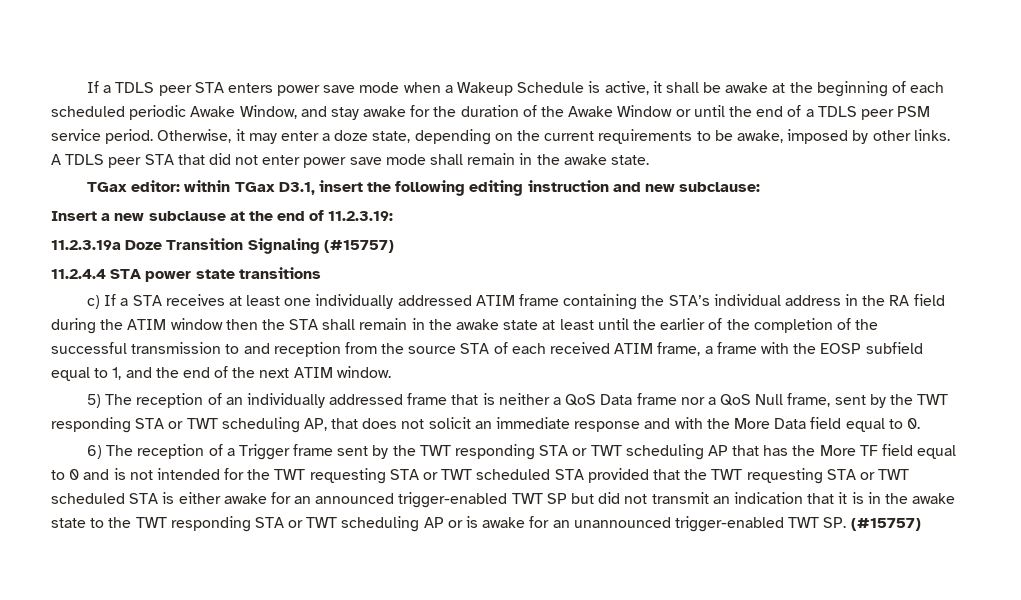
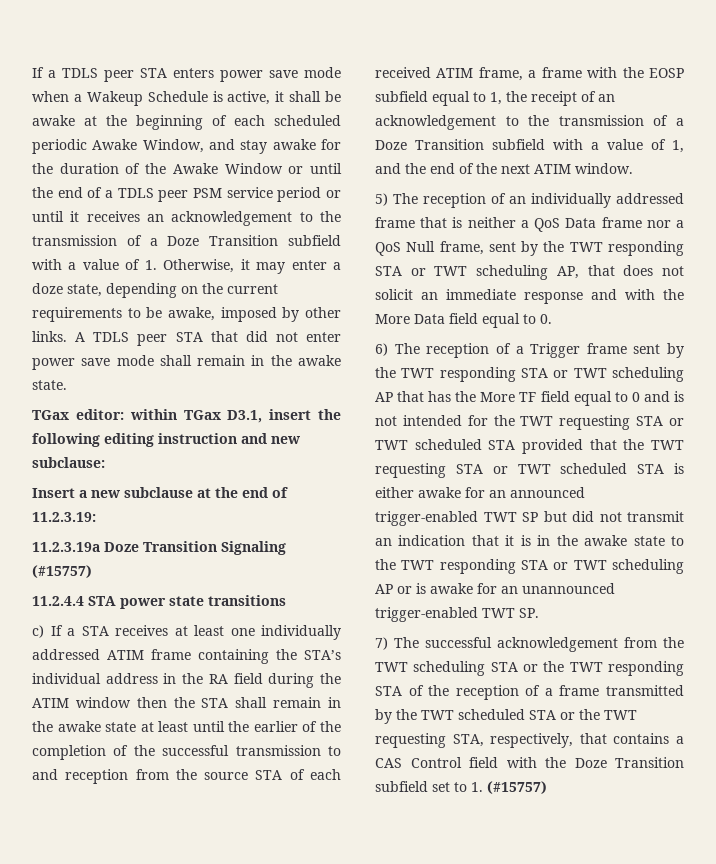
- If a TDLS peer STA enters power save mode when a Wakeup Schedule is active, it shall be awake at the beginning of each scheduled periodic Awake Window, and stay awake for the duration of the Awake Window or until the end of a TDLS peer PSM service period. Otherwise, it may enter a doze state, depending on the current requirements to be awake, imposed by other links.
+ If a TDLS peer STA enters power save mode when a Wakeup Schedule is active, it shall be awake at the beginning of each scheduled periodic Awake Window, and stay awake for the duration of the Awake Window or until the end of a TDLS peer PSM service period or until it receives an acknowledgement to the transmission of a Doze Transition subfield with a value of 1. Otherwise, it may enter a doze state, depending on the current requirements to be awake, imposed by other links.
- c) If a STA receives at least one individually addressed ATIM frame containing the STA’s individual address in the RA field during the ATIM window then the STA shall remain in the awake state at least until the earlier of the completion of the successful transmission to and reception from the source STA of each received ATIM frame, a frame with the EOSP subfield equal to 1, and the end of the next ATIM window.
+ c) If a STA receives at least one individually addressed ATIM frame containing the STA’s individual address in the RA field during the ATIM window then the STA shall remain in the awake state at least until the earlier of the completion of the successful transmission to and reception from the source STA of each received ATIM frame, a frame with the EOSP subfield equal to 1, the receipt of an acknowledgement to the transmission of a Doze Transition subfield with a value of 1, and the end of the next ATIM window.
- 6) The reception of a Trigger frame sent by the TWT responding STA or TWT scheduling AP that has the More TF field equal to 0 and is not intended for the TWT requesting STA or TWT scheduled STA provided that the TWT requesting STA or TWT scheduled STA is either awake for an announced trigger-enabled TWT SP but did not transmit an indication that it is in the awake state to the TWT responding STA or TWT scheduling AP or is awake for an unannounced trigger-enabled TWT SP. (#15757)
+ 6) The reception of a Trigger frame sent by the TWT responding STA or TWT scheduling AP that has the More TF field equal to 0 and is not intended for the TWT requesting STA or TWT scheduled STA provided that the TWT requesting STA or TWT scheduled STA is either awake for an announced trigger-enabled TWT SP but did not transmit an indication that it is in the awake state to the TWT responding STA or TWT scheduling AP or is awake for an unannounced trigger-enabled TWT SP.
+ 7) The successful acknowledgement from the TWT scheduling STA or the TWT responding STA of the reception of a frame transmitted by the TWT scheduled STA or the TWT requesting STA, respectively, that contains a CAS Control field with the Doze Transition subfield set to 1. (#15757)

